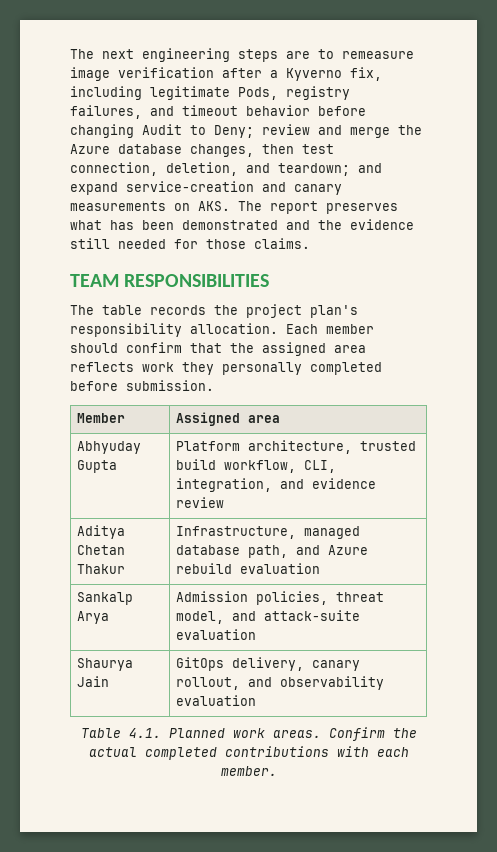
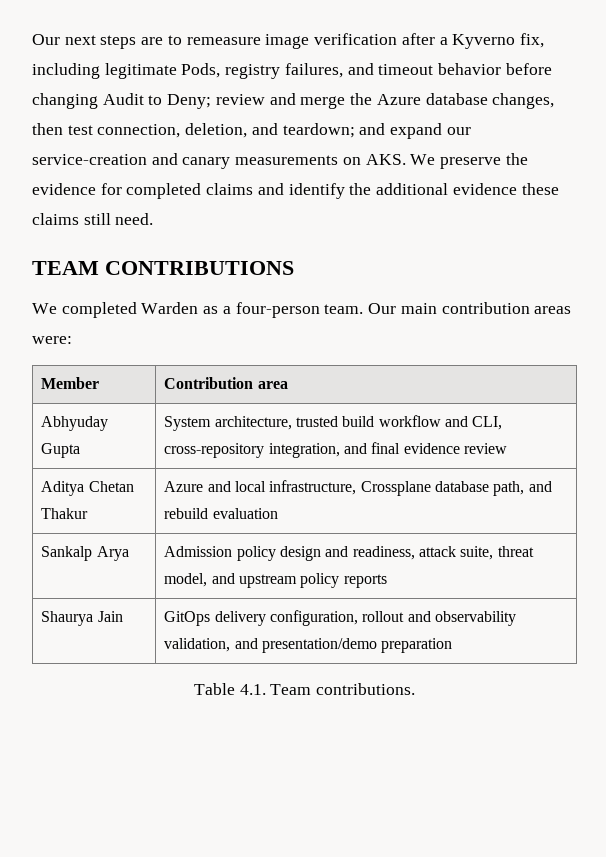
- The next engineering steps are to remeasure image verification after a Kyverno fix, including legitimate Pods, registry failures, and timeout behavior before changing Audit to Deny; review and merge the Azure database changes, then test connection, deletion, and teardown; and expand service-creation and canary measurements on AKS. The report preserves what has been demonstrated and the evidence still needed for those claims.
- TEAM RESPONSIBILITIES
- The table records the project plan's responsibility allocation. Each member should confirm that the assigned area reflects work they personally completed before submission.
+ Our next steps are to remeasure image verification after a Kyverno fix, including legitimate Pods, registry failures, and timeout behavior before changing Audit to Deny; review and merge the Azure database changes, then test connection, deletion, and teardown; and expand our service-creation and canary measurements on AKS. We preserve the evidence for completed claims and identify the additional evidence these claims still need.
+ TEAM CONTRIBUTIONS
+ We completed Warden as a four-person team. Our main contribution areas were:
- Member | Assigned area
+ Member | Contribution area
- Abhyuday Gupta | Platform architecture, trusted build workflow, CLI, integration, and evidence review
+ Abhyuday Gupta | System architecture, trusted build workflow and CLI, cross-repository integration, and final evidence review
- Aditya Chetan Thakur | Infrastructure, managed database path, and Azure rebuild evaluation
+ Aditya Chetan Thakur | Azure and local infrastructure, Crossplane database path, and rebuild evaluation
- Sankalp Arya | Admission policies, threat model, and attack-suite evaluation
- Shaurya Jain | GitOps delivery, canary rollout, and observability evaluation
- Table 4.1. Planned work areas. Confirm the actual completed contributions with each member.
+ Sankalp Arya | Admission policy design and readiness, attack suite, threat model, and upstream policy reports
+ Shaurya Jain | GitOps delivery configuration, rollout and observability validation, and presentation/demo preparation
+ Table 4.1. Team contributions.

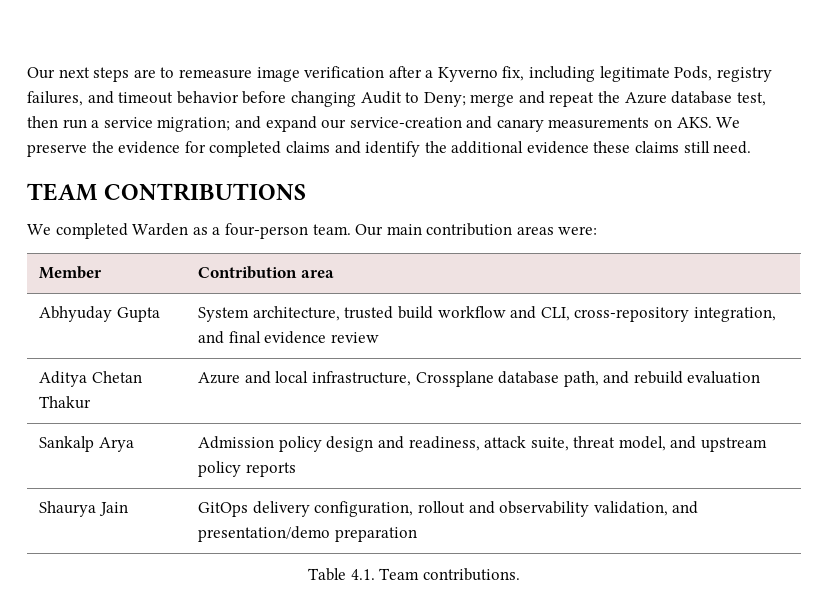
- Our next steps are to remeasure image verification after a Kyverno fix, including legitimate Pods, registry failures, and timeout behavior before changing Audit to Deny; review and merge the Azure database changes, then test connection, deletion, and teardown; and expand our service-creation and canary measurements on AKS. We preserve the evidence for completed claims and identify the additional evidence these claims still need.
+ Our next steps are to remeasure image verification after a Kyverno fix, including legitimate Pods, registry failures, and timeout behavior before changing Audit to Deny; merge and repeat the Azure database test, then run a service migration; and expand our service-creation and canary measurements on AKS. We preserve the evidence for completed claims and identify the additional evidence these claims still need.

